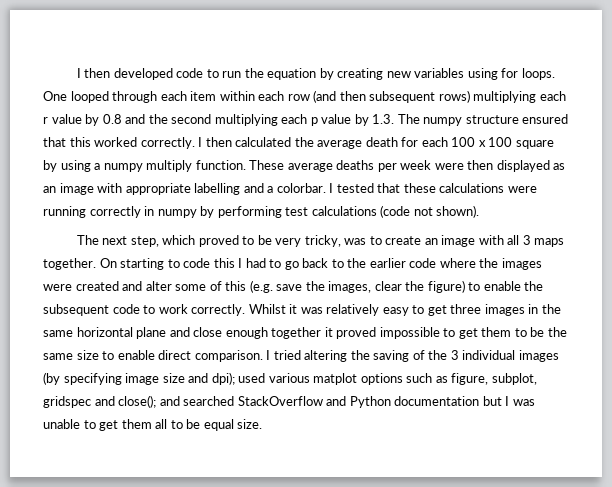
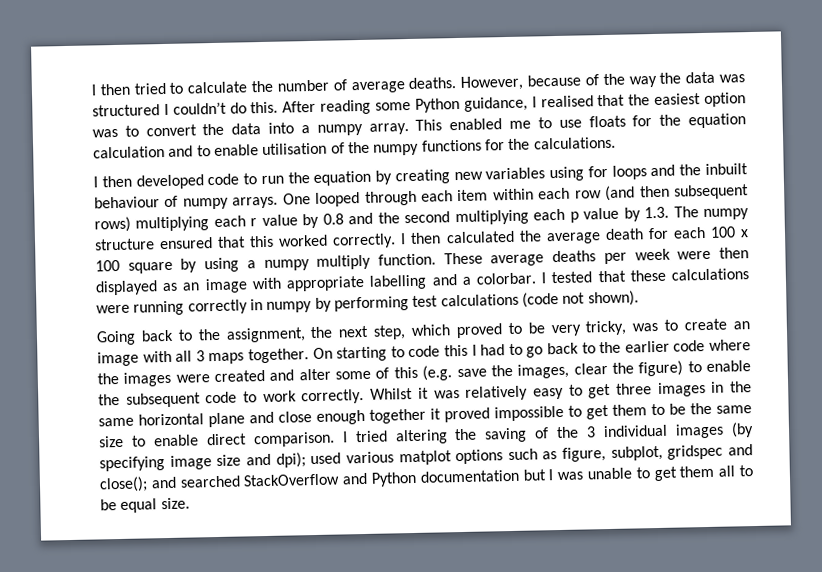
- I then developed code to run the equation by creating new variables using for loops.
+ I then tried to calculate the number of average deaths. However, because of the way the data was structured I couldn’t do this. After reading some Python guidance, I realised that the easiest option was to convert the data into a numpy array. This enabled me to use floats for the equation calculation and to enable utilisation of the numpy functions for the calculations.
+ I then developed code to run the equation by creating new variables using for loops and the inbuilt behaviour of numpy arrays.
- The next step, which proved to be very tricky, was to create an image with all 3 maps together.
+ Going back to the assignment, the next step, which proved to be very tricky, was to create an image with all 3 maps together.

